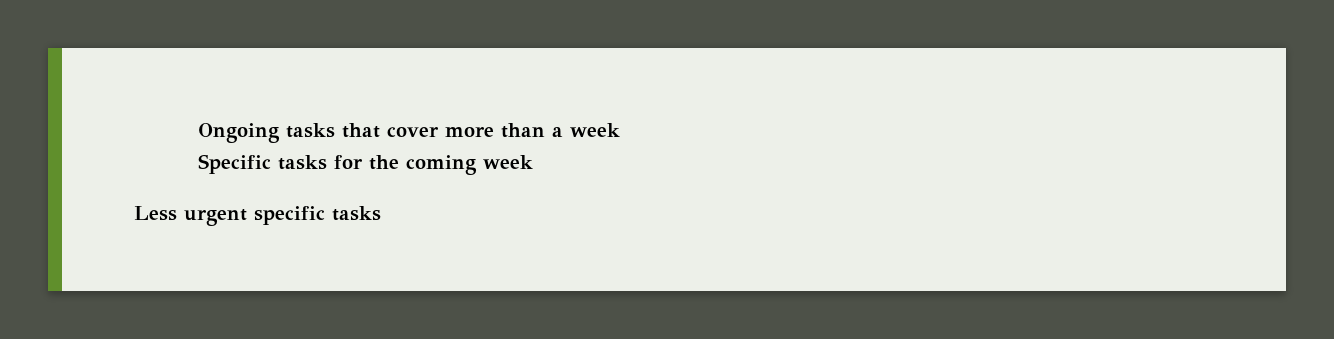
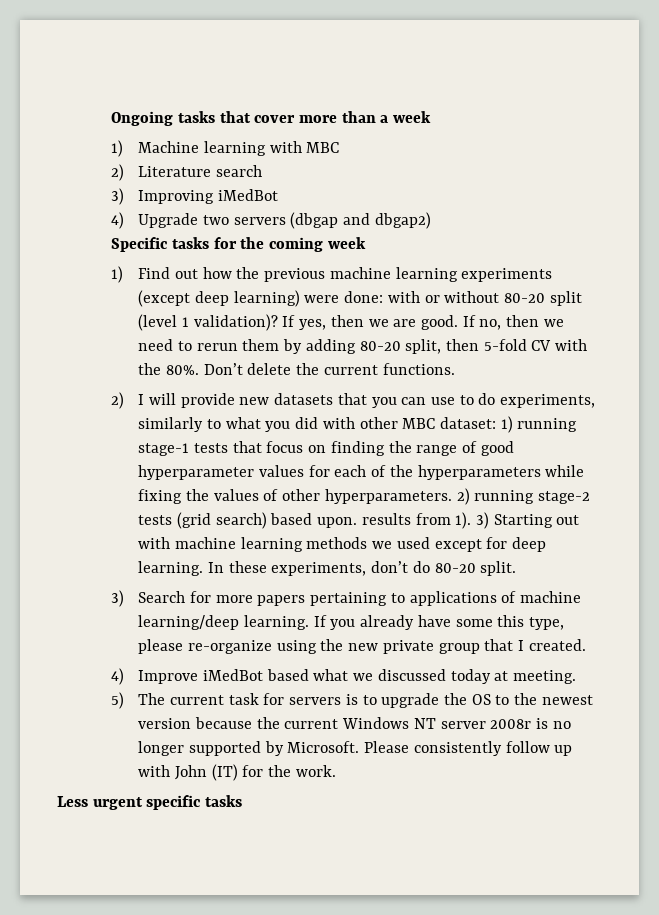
+ 1) Machine learning with MBC
+ 2) Literature search
+ 3) Improving iMedBot
+ 4) Upgrade two servers (dbgap and dbgap2)
+ 1) Find out how the previous machine learning experiments (except deep learning) were done: with or without 80-20 split (level 1 validation)? If yes, then we are good. If no, then we need to rerun them by adding 80-20 split, then 5-fold CV with the 80%. Don’t delete the current functions.
+ 2) I will provide new datasets that you can use to do experiments, similarly to what you did with other MBC dataset: 1) running stage-1 tests that focus on finding the range of good hyperparameter values for each of the hyperparameters while fixing the values of other hyperparameters. 2) running stage-2 tests (grid search) based upon. results from 1). 3) Starting out with machine learning methods we used except for deep learning. In these experiments, don’t do 80-20 split.
+ 3) Search for more papers pertaining to applications of machine learning/deep learning. If you already have some this type, please re-organize using the new private group that I created.
+ 4) Improve iMedBot based what we discussed today at meeting.
+ 5) The current task for servers is to upgrade the OS to the newest version because the current Windows NT server 2008r is no longer supported by Microsoft. Please consistently follow up with John (IT) for the work.

